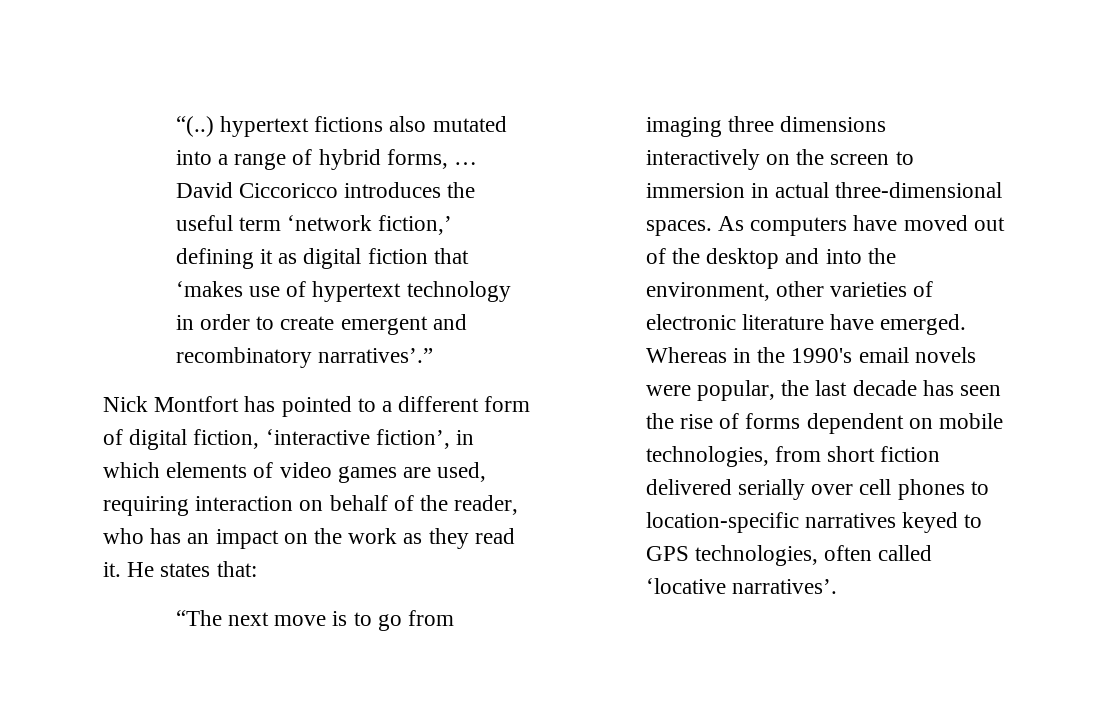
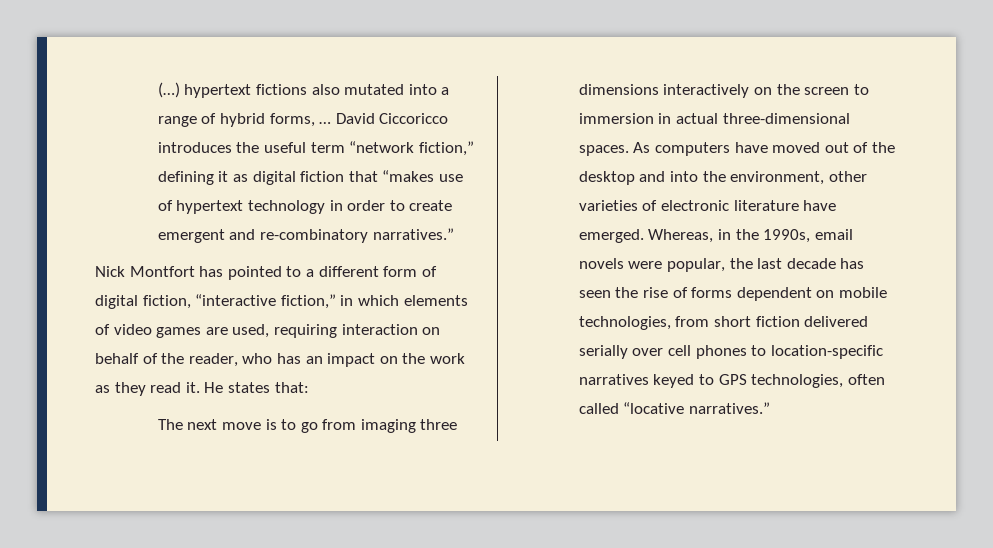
- “(..) hypertext fictions also mutated into a range of hybrid forms, …
+ (…) hypertext fictions also mutated into a range of hybrid forms, …
- David Ciccoricco introduces the useful term ‘network fiction,’ defining it as digital fiction that ‘makes use of hypertext technology in order to create emergent and recombinatory narratives’.”
+ David Ciccoricco introduces the useful term “network fiction,” defining it as digital fiction that “makes use of hypertext technology in order to create emergent and re-combinatory narratives.”
- Nick Montfort has pointed to a different form of digital fiction, ‘interactive fiction’, in which elements of video games are used, requiring interaction on behalf of the reader, who has an impact on the work as they read it.
+ Nick Montfort has pointed to a different form of digital fiction, “interactive fiction,” in which elements of video games are used, requiring interaction on behalf of the reader, who has an impact on the work as they read it.
- “The next move is to go from imaging three dimensions interactively on the screen to immersion in actual three-dimensional spaces.
+ The next move is to go from imaging three dimensions interactively on the screen to immersion in actual three-dimensional spaces.
- Whereas in the 1990's email novels were popular, the last decade has seen the rise of forms dependent on mobile technologies, from short fiction delivered serially over cell phones to location-specific narratives keyed to GPS technologies, often called ‘locative narratives’.
+ Whereas, in the 1990s, email novels were popular, the last decade has seen the rise of forms dependent on mobile technologies, from short fiction delivered serially over cell phones to location-specific narratives keyed to GPS technologies, often called “locative narratives.”

